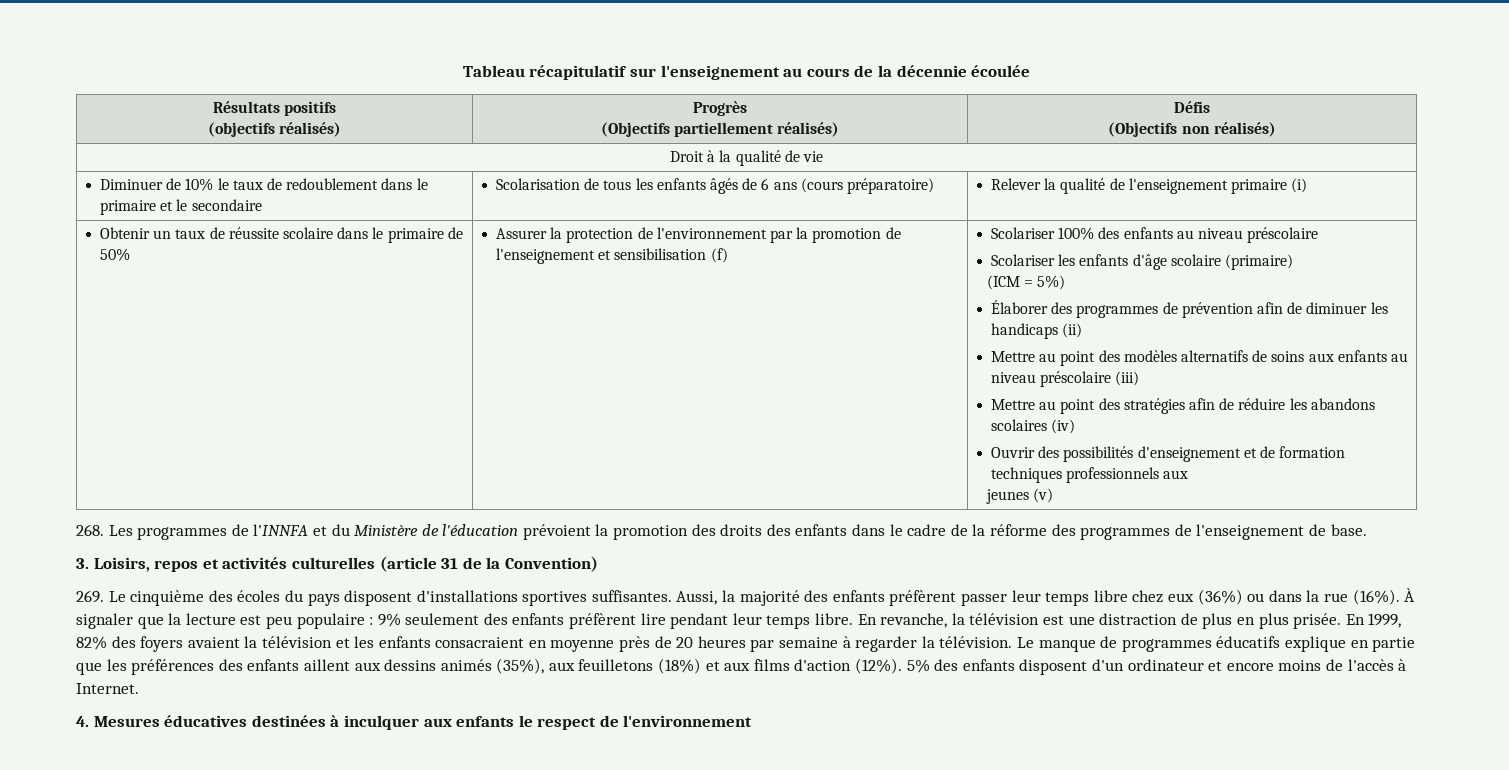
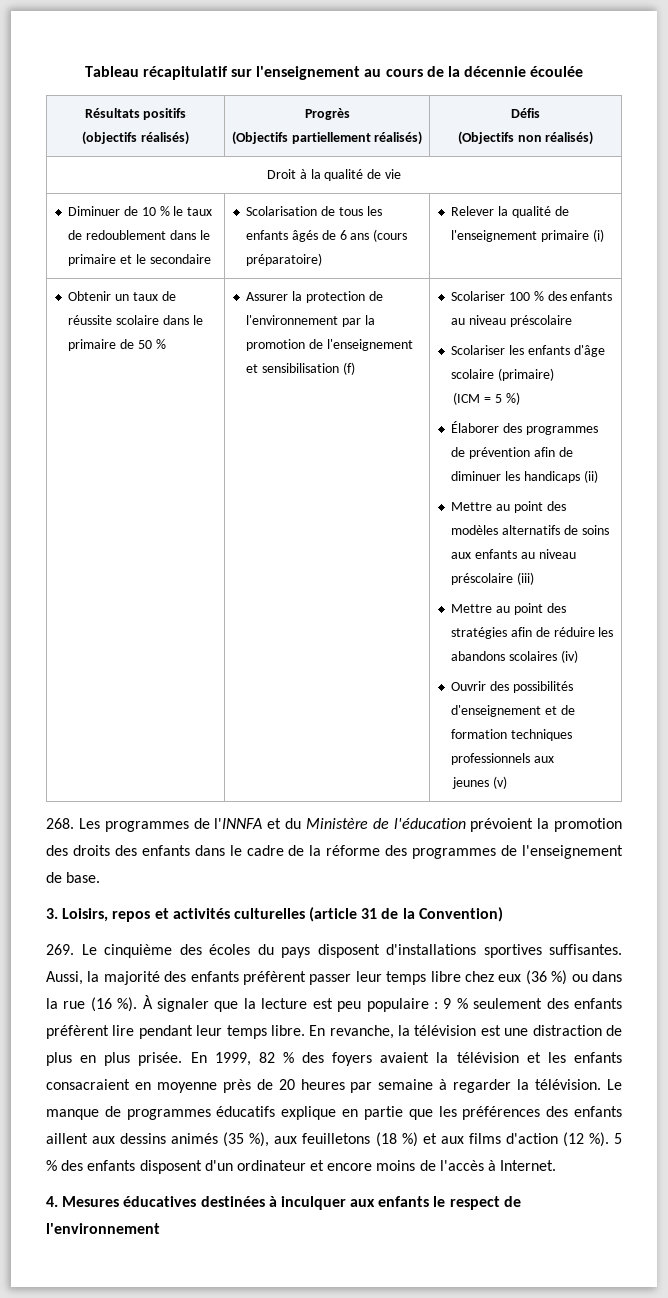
- Diminuer de 10% le taux de redoublement dans le primaire et le secondaire | Scolarisation de tous les enfants âgés de 6 ans (cours préparatoire) | Relever la qualité de l'enseignement primaire (i)
+ Diminuer de 10 % le taux de redoublement dans le primaire et le secondaire | Scolarisation de tous les enfants âgés de 6 ans (cours préparatoire) | Relever la qualité de l'enseignement primaire (i)
- Obtenir un taux de réussite scolaire dans le primaire de 50%
+ Obtenir un taux de réussite scolaire dans le primaire de 50 %
- Scolariser 100% des enfants au niveau préscolaire
+ Scolariser 100 % des enfants au niveau préscolaire
- (ICM = 5%)
+ (ICM = 5 %)
- Aussi, la majorité des enfants préfèrent passer leur temps libre chez eux (36%) ou dans la rue (16%).
+ Aussi, la majorité des enfants préfèrent passer leur temps libre chez eux (36 %) ou dans la rue (16 %).
- À signaler que la lecture est peu populaire : 9% seulement des enfants préfèrent lire pendant leur temps libre.
+ À signaler que la lecture est peu populaire : 9 % seulement des enfants préfèrent lire pendant leur temps libre.
- En 1999, 82% des foyers avaient la télévision et les enfants consacraient en moyenne près de 20 heures par semaine à regarder la télévision.
+ En 1999, 82 % des foyers avaient la télévision et les enfants consacraient en moyenne près de 20 heures par semaine à regarder la télévision.
- Le manque de programmes éducatifs explique en partie que les préférences des enfants aillent aux dessins animés (35%), aux feuilletons (18%) et aux films d'action (12%). 5% des enfants disposent d'un ordinateur et encore moins de l'accès à Internet.
+ Le manque de programmes éducatifs explique en partie que les préférences des enfants aillent aux dessins animés (35 %), aux feuilletons (18 %) et aux films d'action (12 %). 5 % des enfants disposent d'un ordinateur et encore moins de l'accès à Internet.

